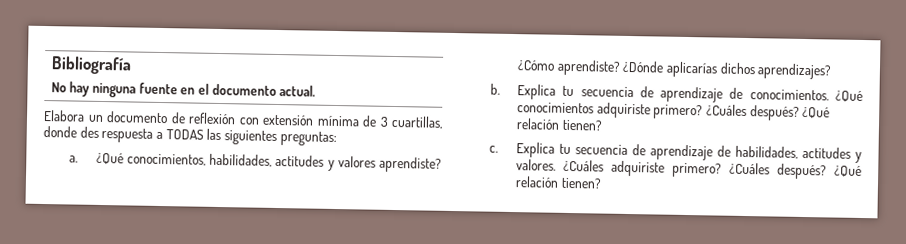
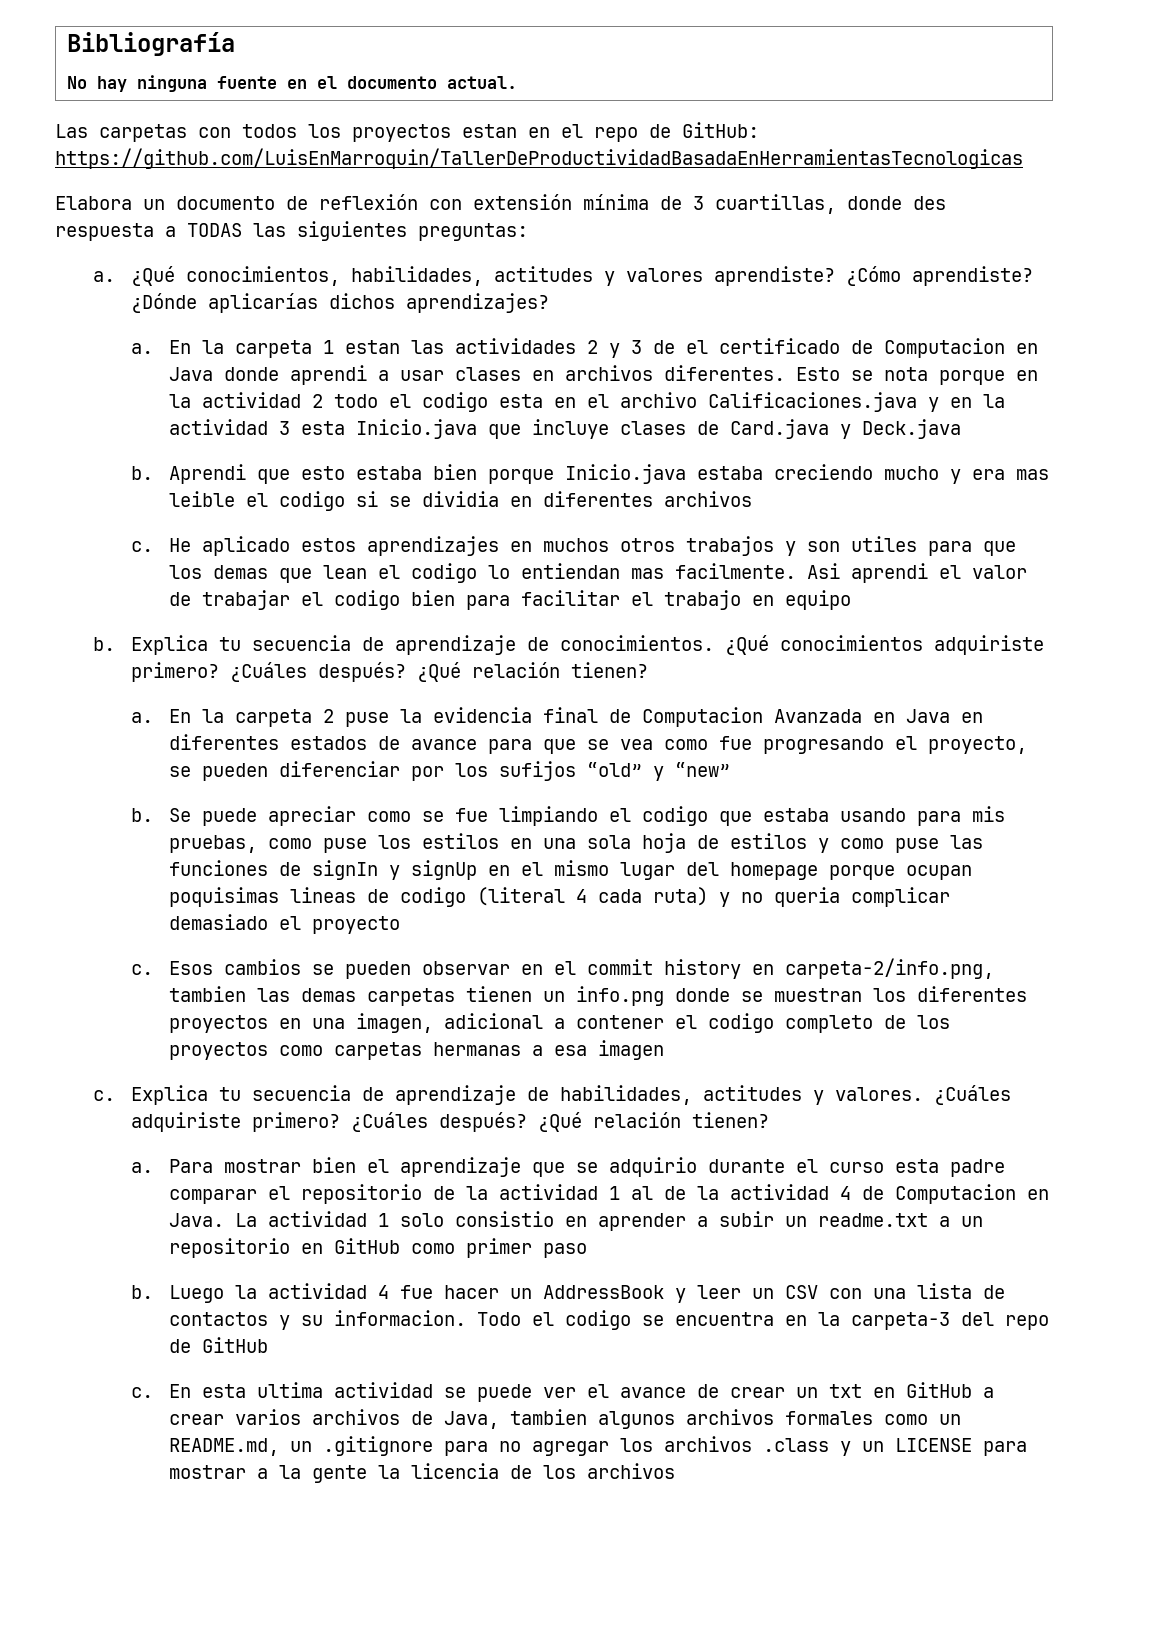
+ Las carpetas con todos los proyectos estan en el repo de GitHub: https://github.com/LuisEnMarroquin/TallerDeProductividadBasadaEnHerramientasTecnologicas
+ a. En la carpeta 1 estan las actividades 2 y 3 de el certificado de Computacion en Java donde aprendi a usar clases en archivos diferentes. Esto se nota porque en la actividad 2 todo el codigo esta en el archivo Calificaciones.java y en la actividad 3 esta Inicio.java que incluye clases de Card.java y Deck.java
+ b. Aprendi que esto estaba bien porque Inicio.java estaba creciendo mucho y era mas leible el codigo si se dividia en diferentes archivos
+ c. He aplicado estos aprendizajes en muchos otros trabajos y son utiles para que los demas que lean el codigo lo entiendan mas facilmente. Asi aprendi el valor de trabajar el codigo bien para facilitar el trabajo en equipo
+ a. En la carpeta 2 puse la evidencia final de Computacion Avanzada en Java en diferentes estados de avance para que se vea como fue progresando el proyecto, se pueden diferenciar por los sufijos “old” y “new”
+ b. Se puede apreciar como se fue limpiando el codigo que estaba usando para mis pruebas, como puse los estilos en una sola hoja de estilos y como puse las funciones de signIn y signUp en el mismo lugar del homepage porque ocupan poquisimas lineas de codigo (literal 4 cada ruta) y no queria complicar demasiado el proyecto
+ c. Esos cambios se pueden observar en el commit history en carpeta-2/info.png, tambien las demas carpetas tienen un info.png donde se muestran los diferentes proyectos en una imagen, adicional a contener el codigo completo de los proyectos como carpetas hermanas a esa imagen
+ a. Para mostrar bien el aprendizaje que se adquirio durante el curso esta padre comparar el repositorio de la actividad 1 al de la actividad 4 de Computacion en Java. La actividad 1 solo consistio en aprender a subir un readme.txt a un repositorio en GitHub como primer paso
+ b. Luego la actividad 4 fue hacer un AddressBook y leer un CSV con una lista de contactos y su informacion. Todo el codigo se encuentra en la carpeta-3 del repo de GitHub
+ c. En esta ultima actividad se puede ver el avance de crear un txt en GitHub a crear varios archivos de Java, tambien algunos archivos formales como un README.md, un .gitignore para no agregar los archivos .class y un LICENSE para mostrar a la gente la licencia de los archivos

